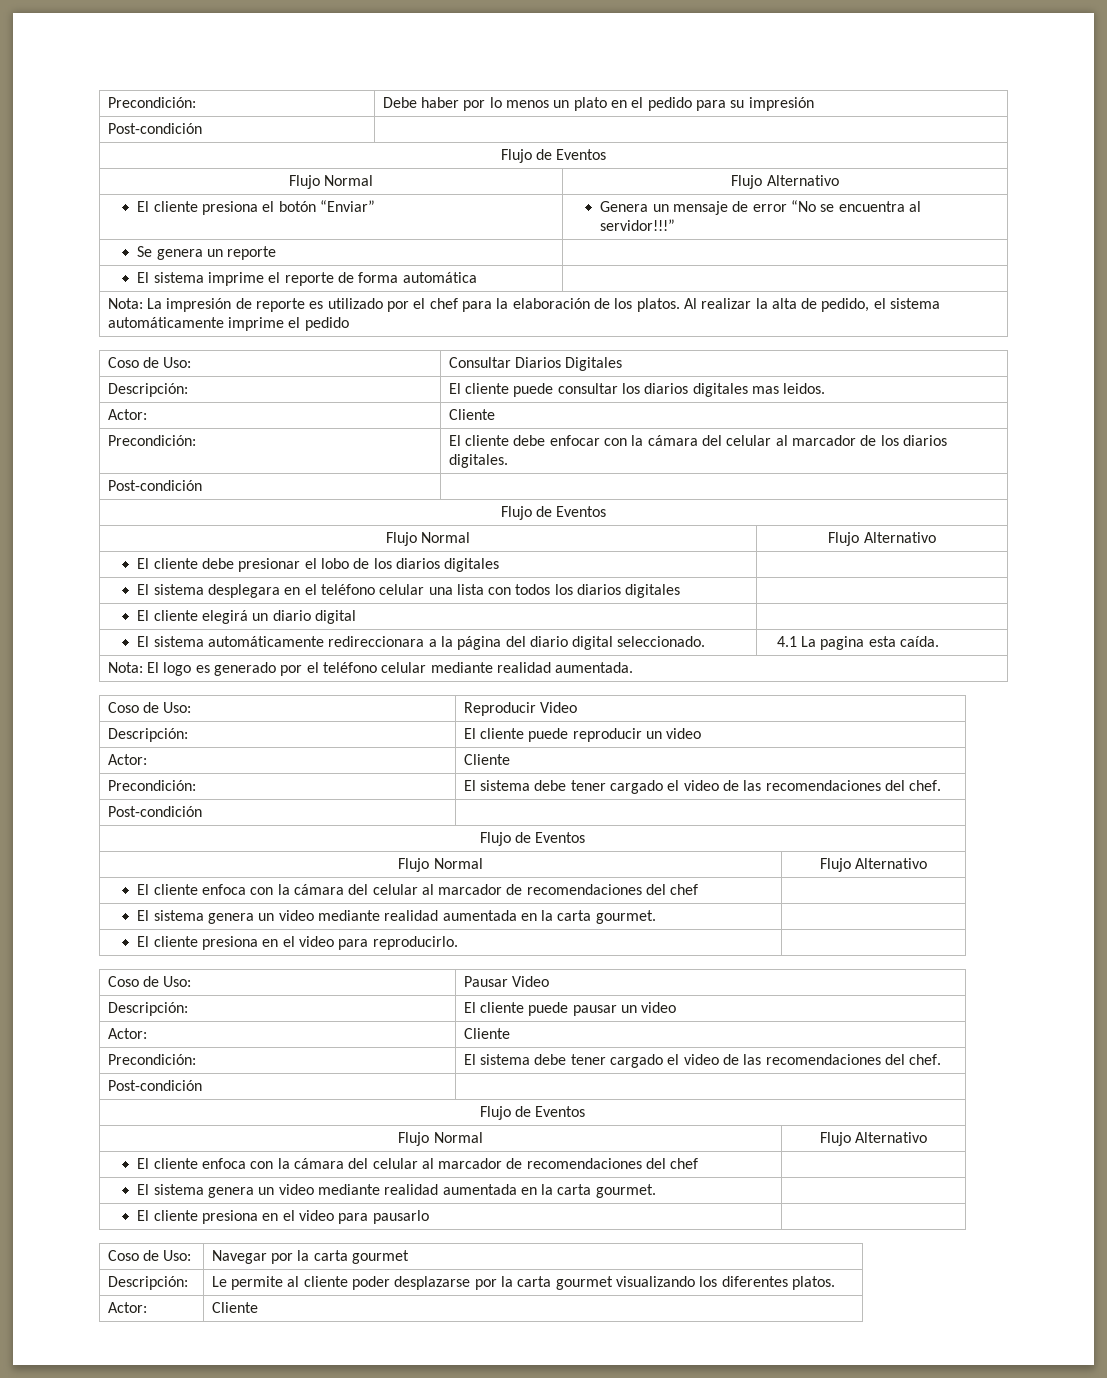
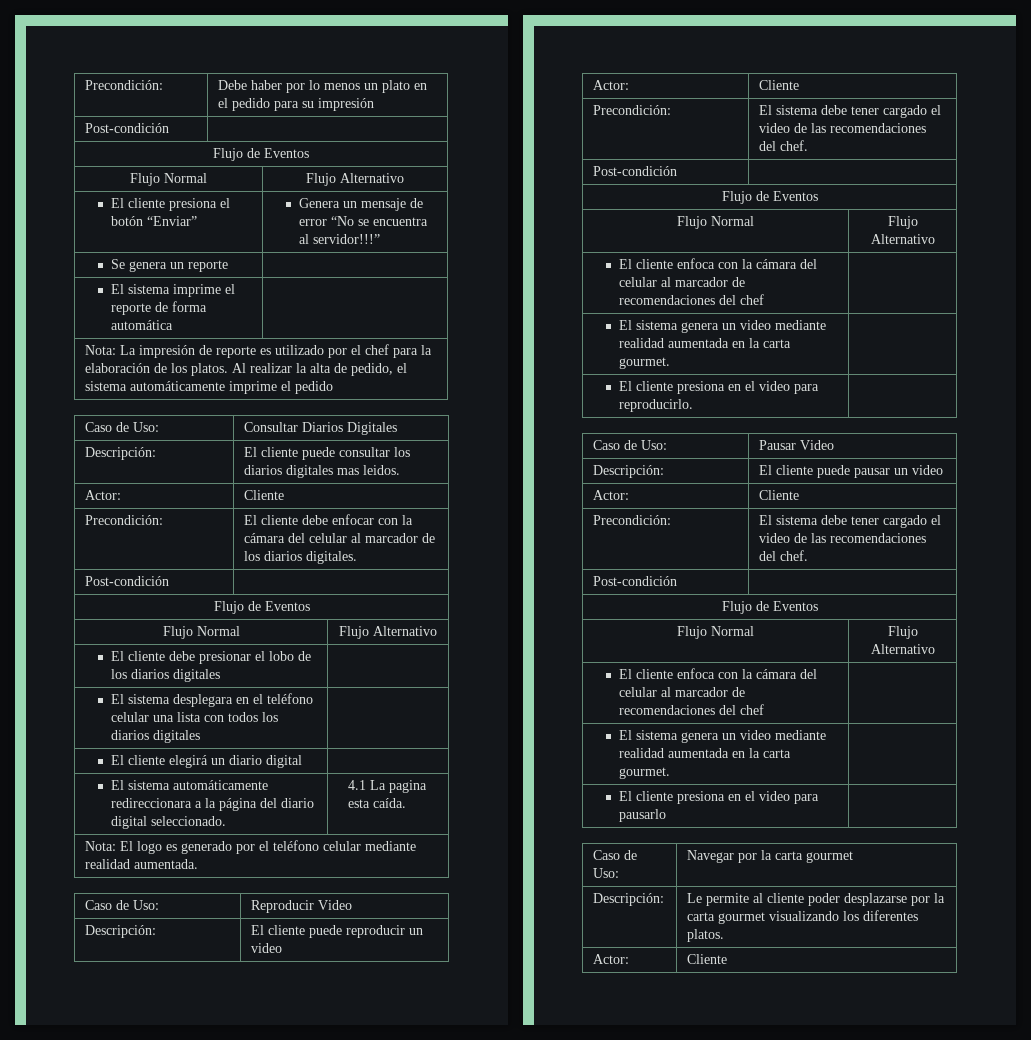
- Coso de Uso: | Consultar Diarios Digitales
+ Caso de Uso: | Consultar Diarios Digitales
- Coso de Uso: | Reproducir Video
+ Caso de Uso: | Reproducir Video
- Coso de Uso: | Pausar Video
+ Caso de Uso: | Pausar Video
- Coso de Uso: | Navegar por la carta gourmet
+ Caso de Uso: | Navegar por la carta gourmet

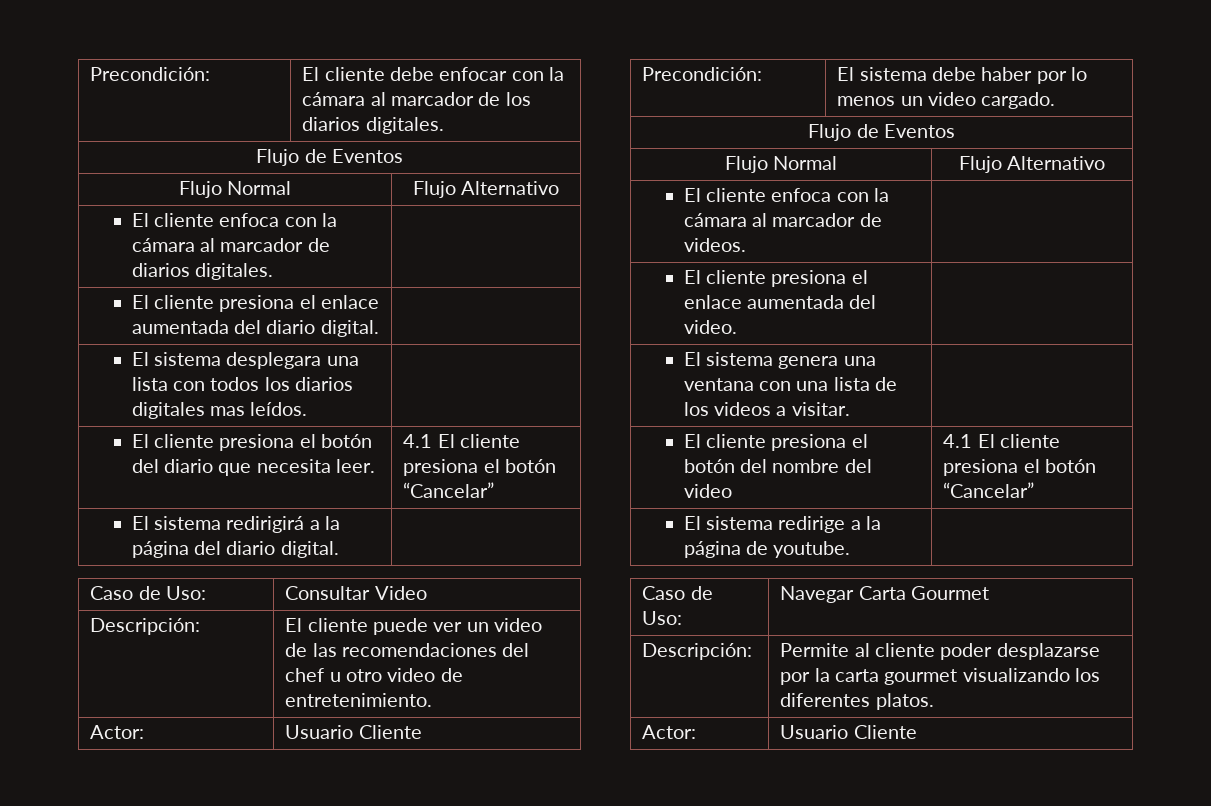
- Precondición: | Debe haber por lo menos un plato en el pedido para su impresión
- Post-condición |
- Flujo de Eventos
- Flujo Normal | Flujo Alternativo
- El cliente presiona el botón “Enviar” | Genera un mensaje de error “No se encuentra al servidor!!!”
- Se genera un reporte |
- El sistema imprime el reporte de forma automática |
- Nota: La impresión de reporte es utilizado por el chef para la elaboración de los platos. Al realizar la alta de pedido, el sistema automáticamente imprime el pedido
- Caso de Uso: | Consultar Diarios Digitales
- Descripción: | El cliente puede consultar los diarios digitales mas leidos.
- Actor: | Cliente
- Precondición: | El cliente debe enfocar con la cámara del celular al marcador de los diarios digitales.
- Post-condición |
- Flujo de Eventos
- Flujo Normal | Flujo Alternativo
- El cliente debe presionar el lobo de los diarios digitales |
- El sistema desplegara en el teléfono celular una lista con todos los diarios digitales |
- El cliente elegirá un diario digital |
- El sistema automáticamente redireccionara a la página del diario digital seleccionado. | 4.1 La pagina esta caída.
- Nota: El logo es generado por el teléfono celular mediante realidad aumentada.
- Caso de Uso: | Reproducir Video
- Descripción: | El cliente puede reproducir un video
- Actor: | Cliente
- Precondición: | El sistema debe tener cargado el video de las recomendaciones del chef.
- Post-condición |
+ Precondición: | El cliente debe enfocar con la cámara al marcador de los diarios digitales.
  Flujo de Eventos
  Flujo Normal | Flujo Alternativo
- El cliente enfoca con la cámara del celular al marcador de recomendaciones del chef |
- El sistema genera un video mediante realidad aumentada en la carta gourmet. |
- El cliente presiona en el video para reproducirlo. |
- Caso de Uso: | Pausar Video
- Descripción: | El cliente puede pausar un video
- Actor: | Cliente
- Precondición: | El sistema debe tener cargado el video de las recomendaciones del chef.
- Post-condición |
+ El cliente enfoca con la cámara al marcador de diarios digitales. |
+ El cliente presiona el enlace aumentada del diario digital. |
+ El sistema desplegara una lista con todos los diarios digitales mas leídos. |
+ El cliente presiona el botón del diario que necesita leer. | 4.1 El cliente presiona el botón “Cancelar”
+ El sistema redirigirá a la página del diario digital. |
+ Caso de Uso: | Consultar Video
+ Descripción: | El cliente puede ver un video de las recomendaciones del chef u otro video de entretenimiento.
+ Actor: | Usuario Cliente
+ Precondición: | El sistema debe haber por lo menos un video cargado.
  Flujo de Eventos
  Flujo Normal | Flujo Alternativo
- El cliente enfoca con la cámara del celular al marcador de recomendaciones del chef |
- El sistema genera un video mediante realidad aumentada en la carta gourmet. |
- El cliente presiona en el video para pausarlo |
+ El cliente enfoca con la cámara al marcador de videos. |
+ El cliente presiona el enlace aumentada del video. |
+ El sistema genera una ventana con una lista de los videos a visitar. |
+ El cliente presiona el botón del nombre del video | 4.1 El cliente presiona el botón “Cancelar”
+ El sistema redirige a la página de youtube. |
- Caso de Uso: | Navegar por la carta gourmet
- Descripción: | Le permite al cliente poder desplazarse por la carta gourmet visualizando los diferentes platos.
- Actor: | Cliente
+ Caso de Uso: | Navegar Carta Gourmet
+ Descripción: | Permite al cliente poder desplazarse por la carta gourmet visualizando los diferentes platos.
+ Actor: | Usuario Cliente

